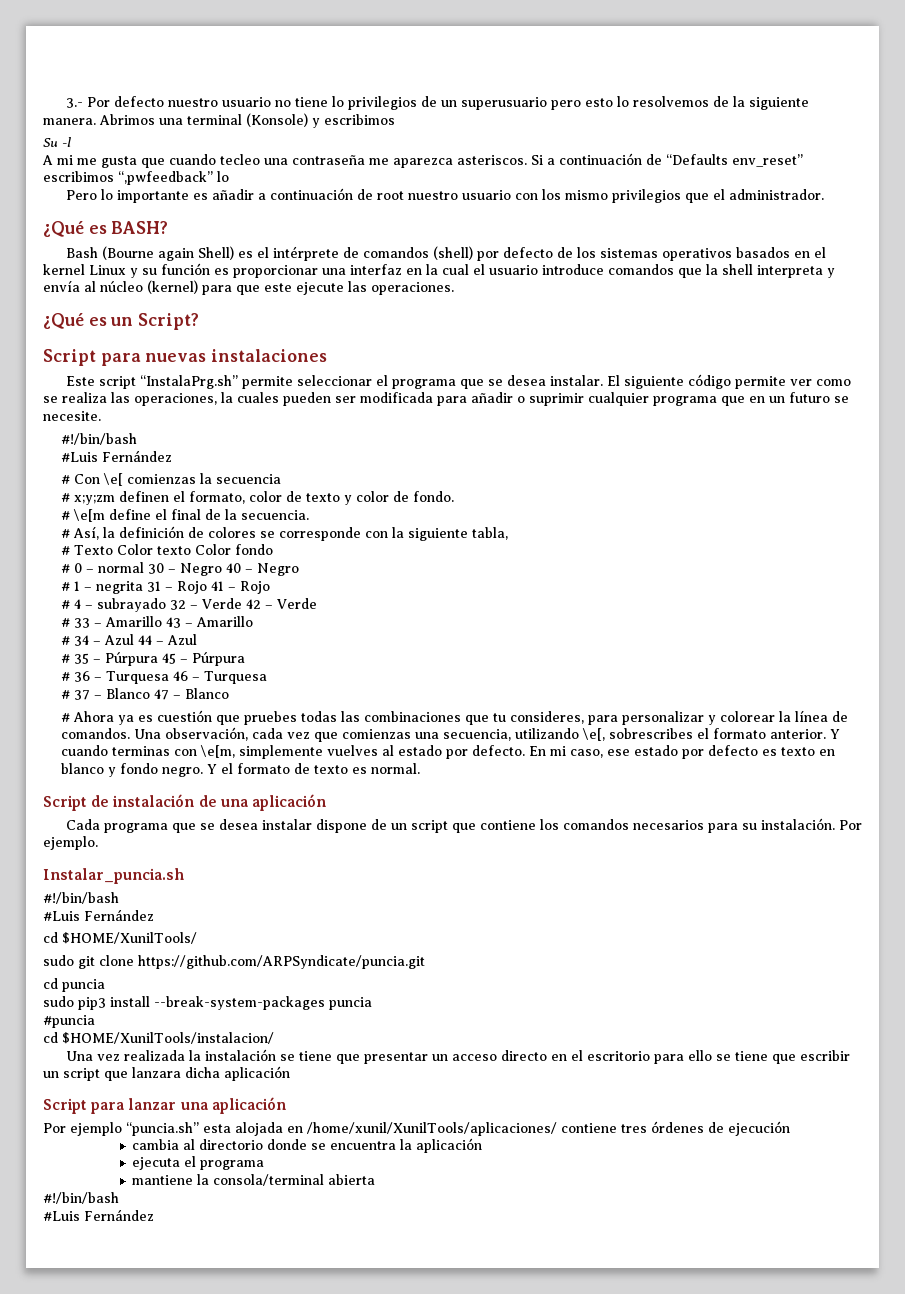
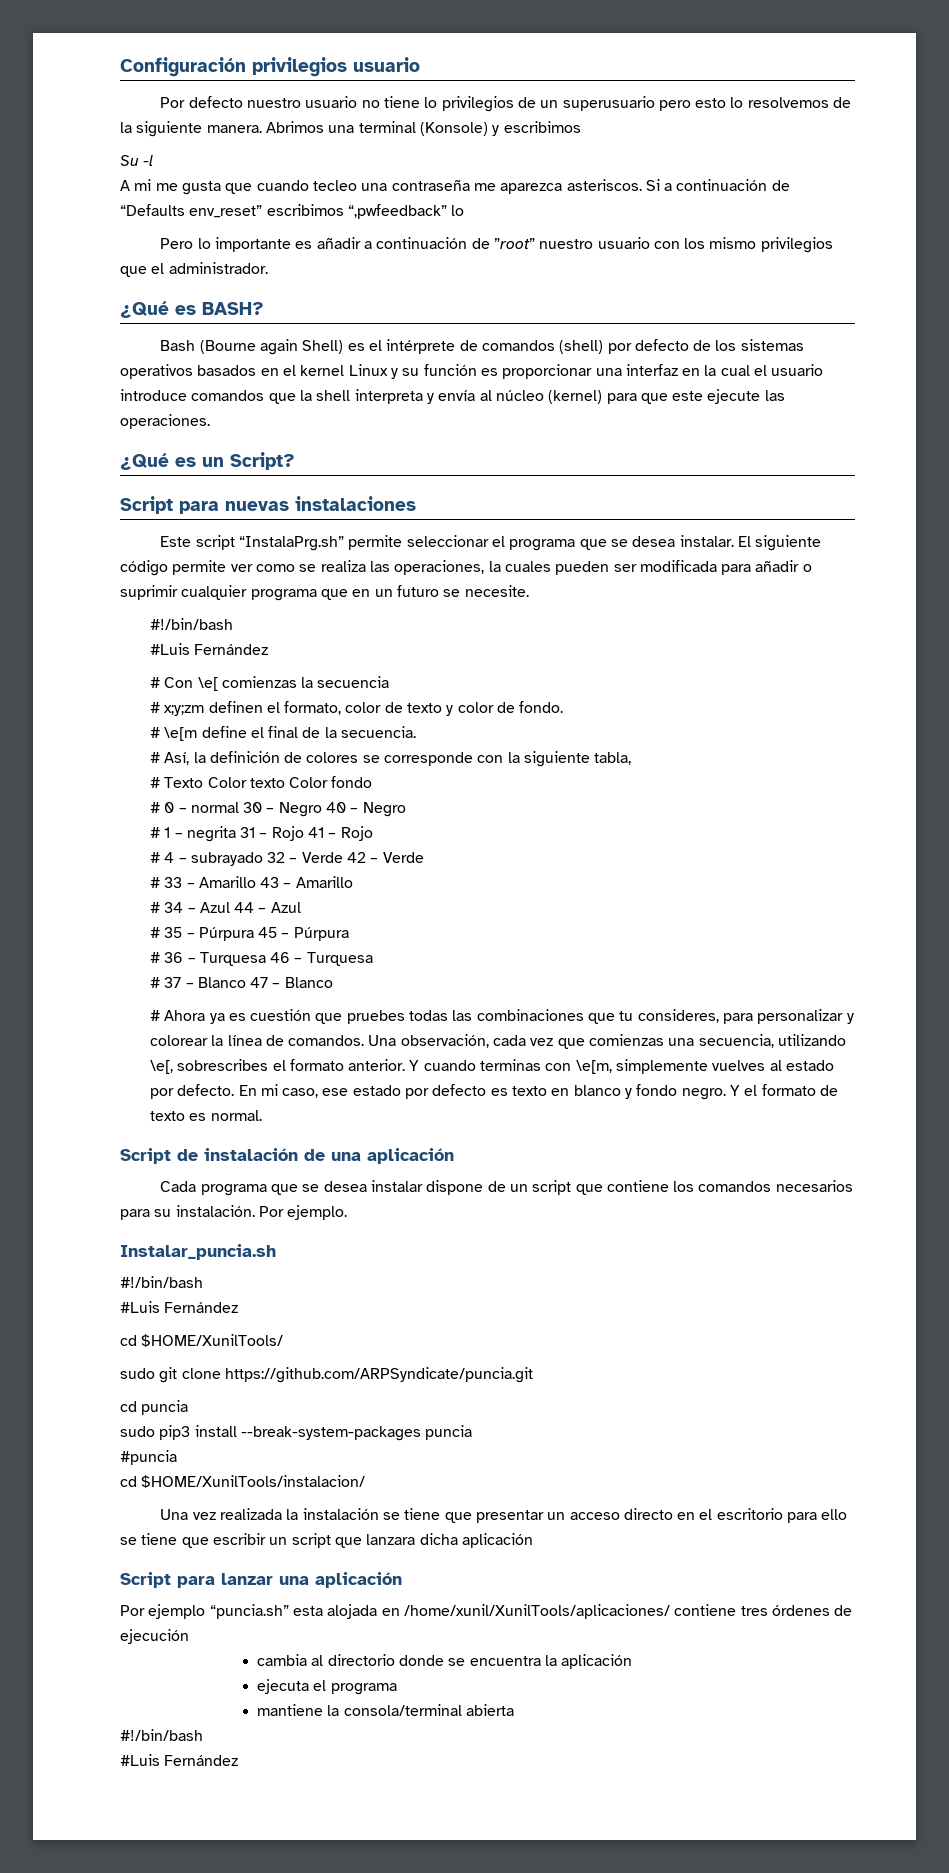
- 3.- Por defecto nuestro usuario no tiene lo privilegios de un superusuario pero esto lo resolvemos de la siguiente manera.
+ Configuración privilegios usuario
+ Por defecto nuestro usuario no tiene lo privilegios de un superusuario pero esto lo resolvemos de la siguiente manera.
- Pero lo importante es añadir a continuación de root nuestro usuario con los mismo privilegios que el administrador.
+ Pero lo importante es añadir a continuación de ”root” nuestro usuario con los mismo privilegios que el administrador.

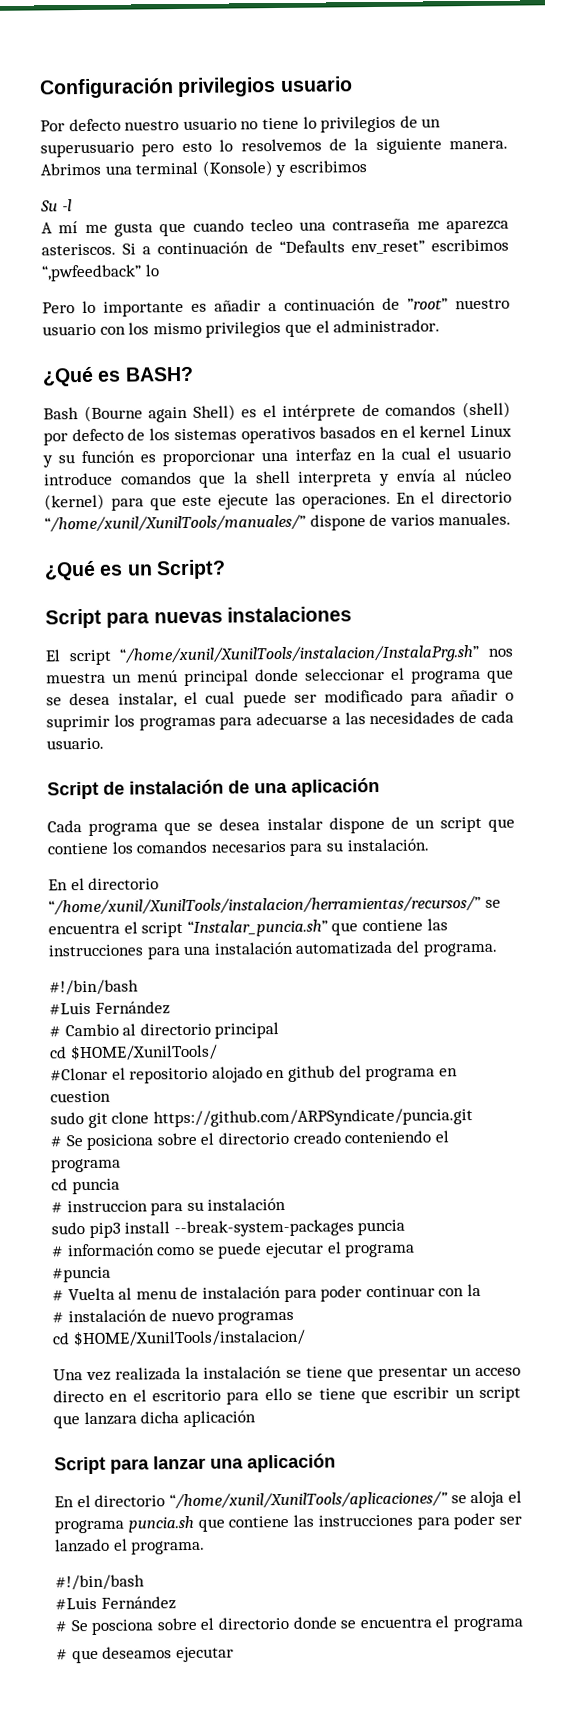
- A mi me gusta que cuando tecleo una contraseña me aparezca asteriscos.
+ A mí me gusta que cuando tecleo una contraseña me aparezca asteriscos.
+ En el directorio “/home/xunil/XunilTools/manuales/” dispone de varios manuales.
- Este script “InstalaPrg.sh” permite seleccionar el programa que se desea instalar. El siguiente código permite ver como se realiza las operaciones, la cuales pueden ser modificada para añadir o suprimir cualquier programa que en un futuro se necesite.
- #!/bin/bash
- #Luis Fernández
- # Con \e[ comienzas la secuencia
- # x;y;zm definen el formato, color de texto y color de fondo.
- # \e[m define el final de la secuencia.
- # Así, la definición de colores se corresponde con la siguiente tabla,
- # Texto Color texto Color fondo
- # 0 – normal 30 – Negro 40 – Negro
- # 1 – negrita 31 – Rojo 41 – Rojo
- # 4 – subrayado 32 – Verde 42 – Verde
- # 33 – Amarillo 43 – Amarillo
- # 34 – Azul 44 – Azul
- # 35 – Púrpura 45 – Púrpura
- # 36 – Turquesa 46 – Turquesa
- # 37 – Blanco 47 – Blanco
- # Ahora ya es cuestión que pruebes todas las combinaciones que tu consideres, para personalizar y colorear la línea de comandos. Una observación, cada vez que comienzas una secuencia, utilizando \e[, sobrescribes el formato anterior. Y cuando terminas con \e[m, simplemente vuelves al estado por defecto. En mi caso, ese estado por defecto es texto en blanco y fondo negro. Y el formato de texto es normal.
+ El script “/home/xunil/XunilTools/instalacion/InstalaPrg.sh” nos muestra un menú principal donde seleccionar el programa que se desea instalar, el cual puede ser modificado para añadir o suprimir los programas para adecuarse a las necesidades de cada usuario.
- Cada programa que se desea instalar dispone de un script que contiene los comandos necesarios para su instalación. Por ejemplo.
- Instalar_puncia.sh
+ Cada programa que se desea instalar dispone de un script que contiene los comandos necesarios para su instalación.
+ En el directorio “/home/xunil/XunilTools/instalacion/herramientas/recursos/” se encuentra el script “Instalar_puncia.sh” que contiene las instrucciones para una instalación automatizada del programa.
  #!/bin/bash
  #Luis Fernández
+ # Cambio al directorio principal
  cd $HOME/XunilTools/
+ #Clonar el repositorio alojado en github del programa en cuestion
  sudo git clone https://github.com/ARPSyndicate/puncia.git
+ # Se posiciona sobre el directorio creado conteniendo el programa
  cd puncia
+ # instruccion para su instalación
+ # información como se puede ejecutar el programa
  #puncia
+ # Vuelta al menu de instalación para poder continuar con la
+ # instalación de nuevo programas
- Por ejemplo “puncia.sh” esta alojada en /home/xunil/XunilTools/aplicaciones/ contiene tres órdenes de ejecución
- cambia al directorio donde se encuentra la aplicación
- ejecuta el programa
- mantiene la consola/terminal abierta
+ En el directorio “/home/xunil/XunilTools/aplicaciones/” se aloja el programa puncia.sh que contiene las instrucciones para poder ser lanzado el programa.
  #!/bin/bash
  #Luis Fernández
+ # Se posciona sobre el directorio donde se encuentra el programa
+ # que deseamos ejecutar

